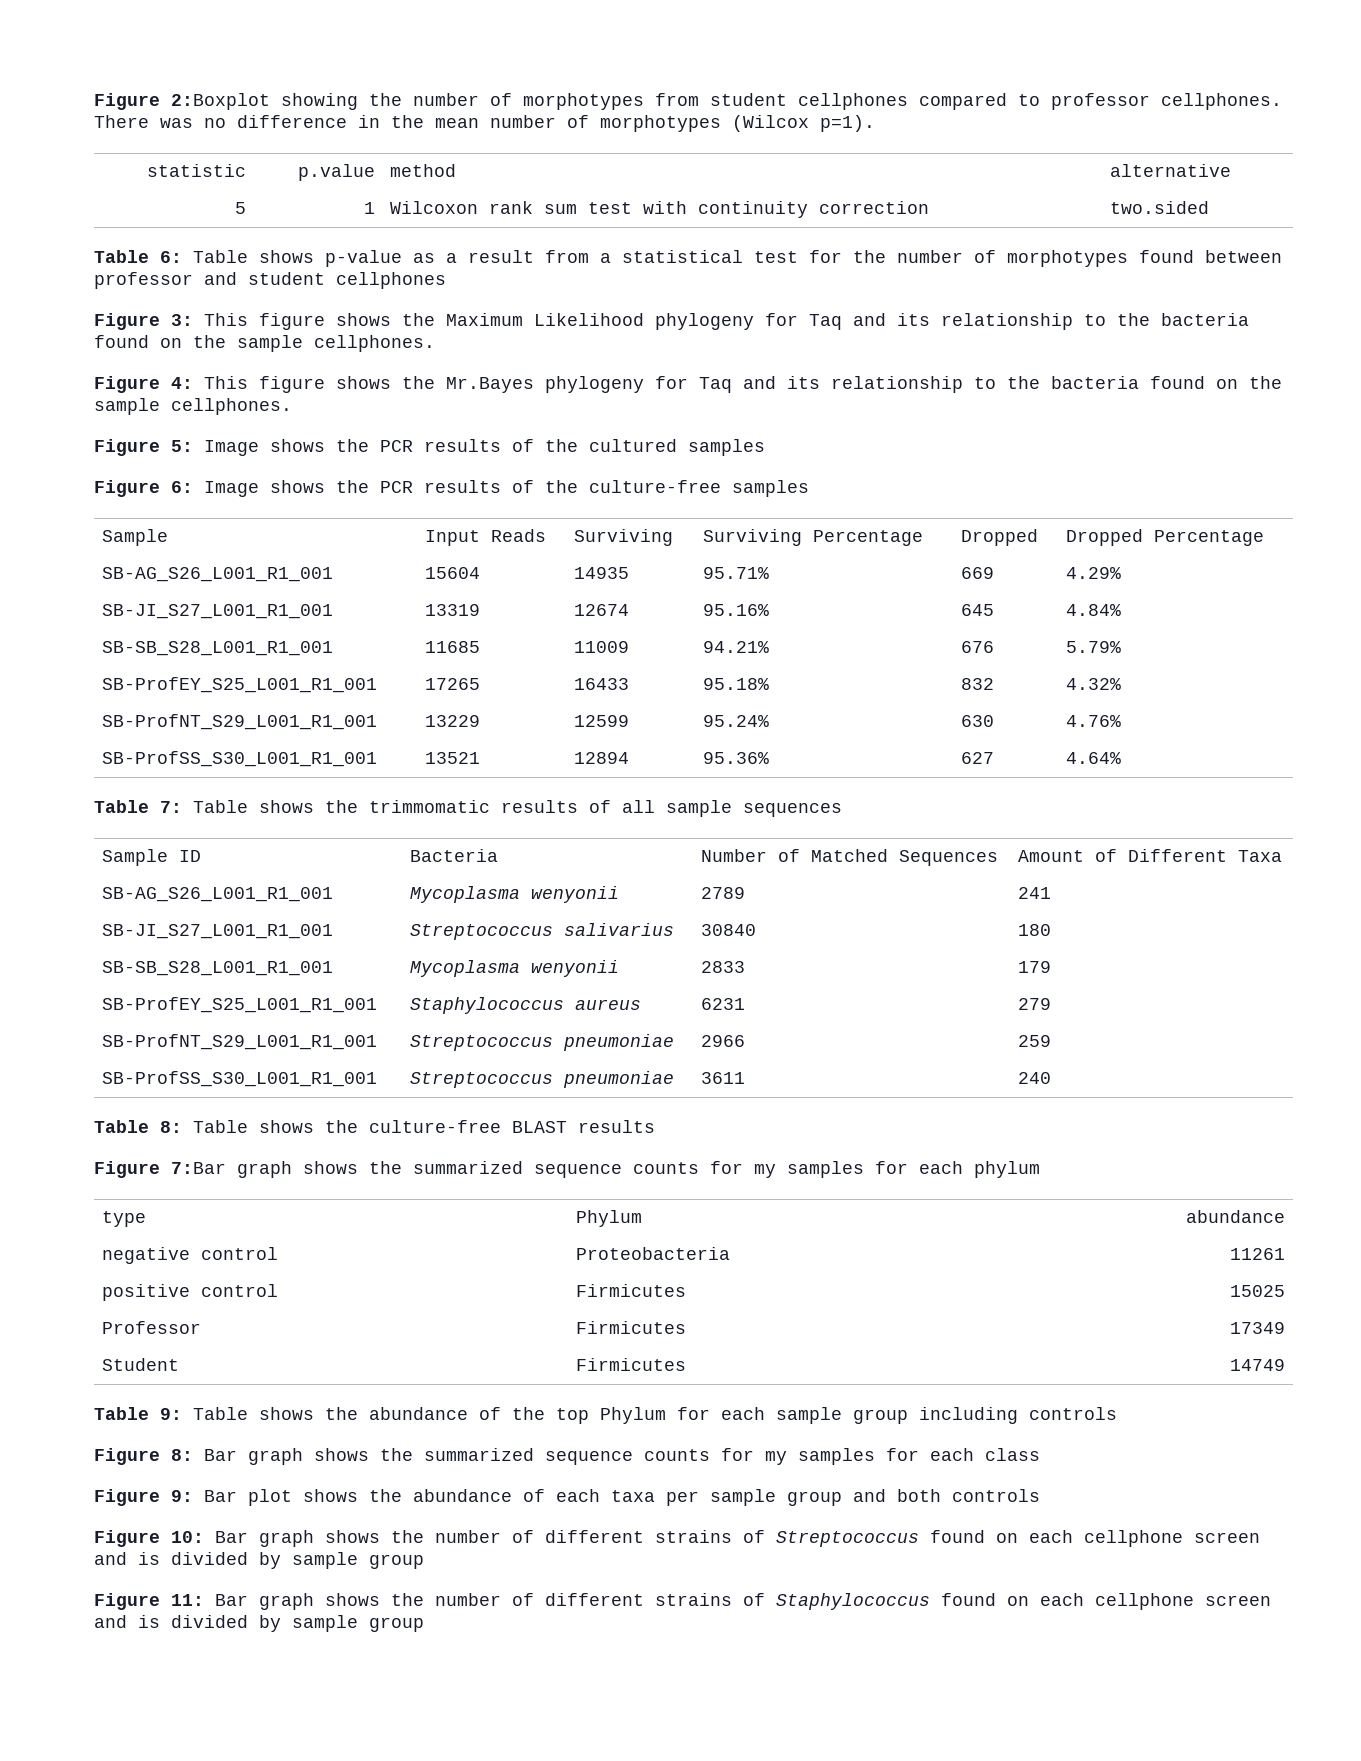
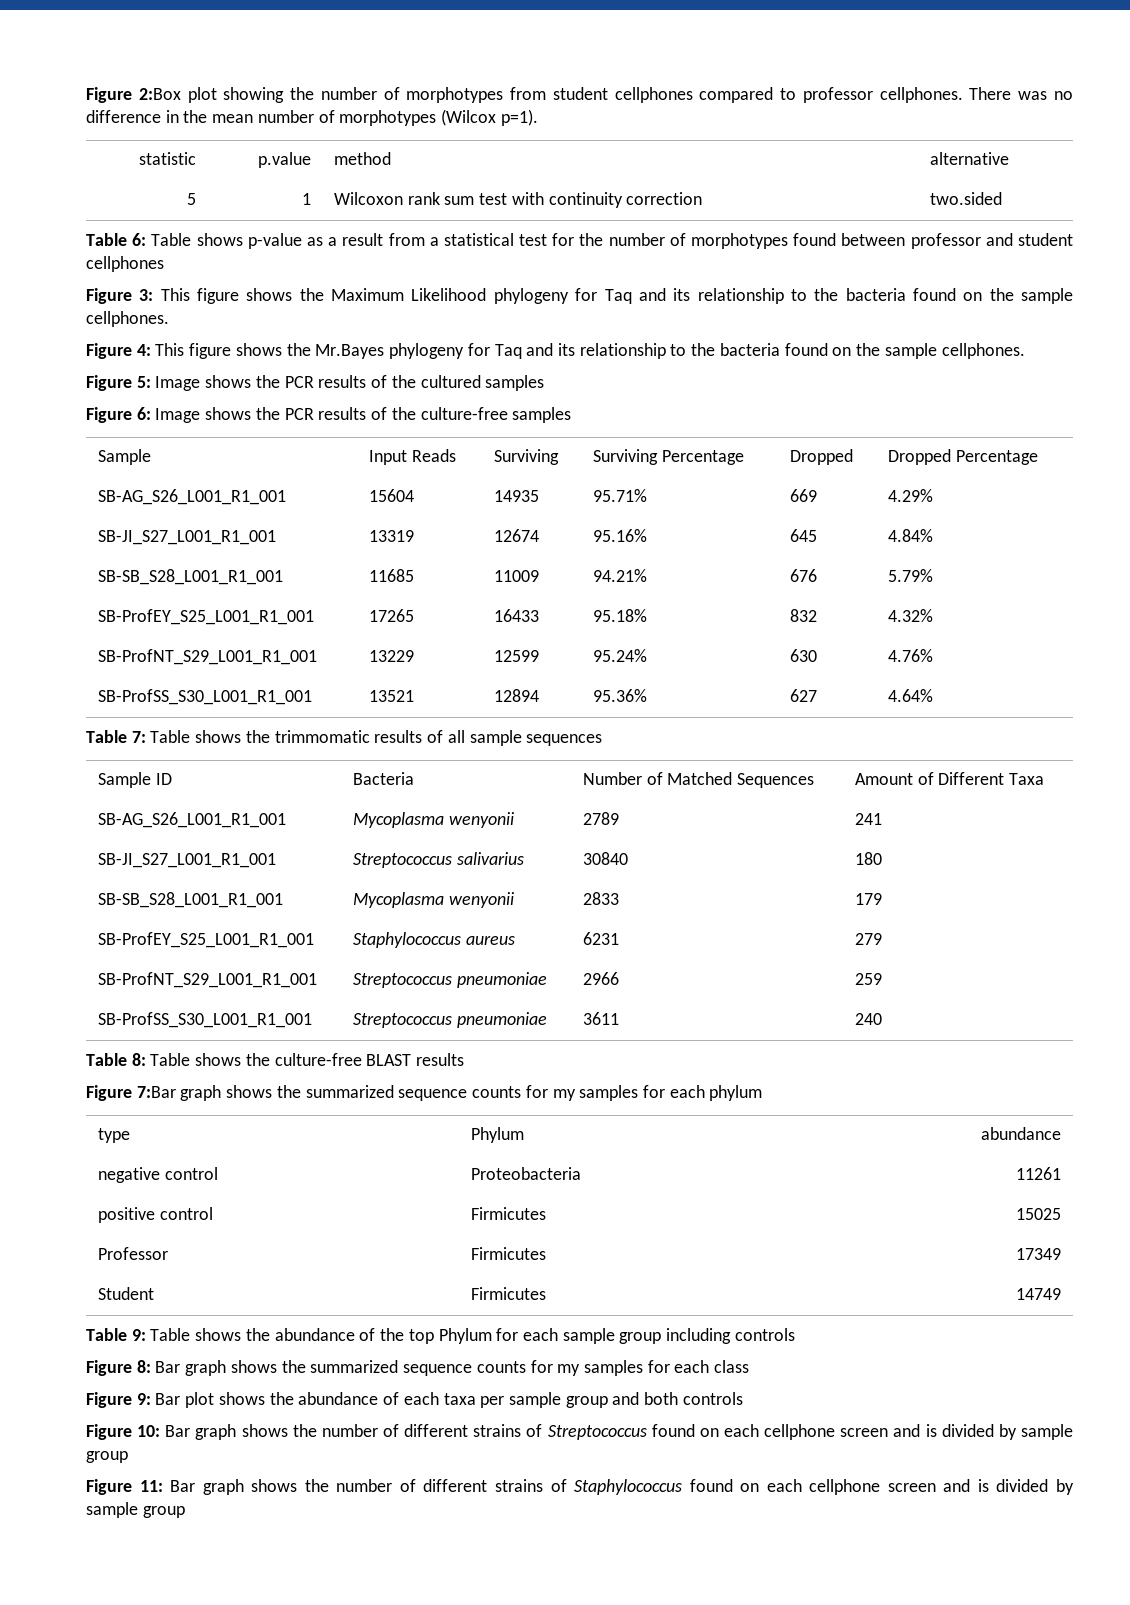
- Figure 2:Boxplot showing the number of morphotypes from student cellphones compared to professor cellphones.
+ Figure 2:Box plot showing the number of morphotypes from student cellphones compared to professor cellphones.

